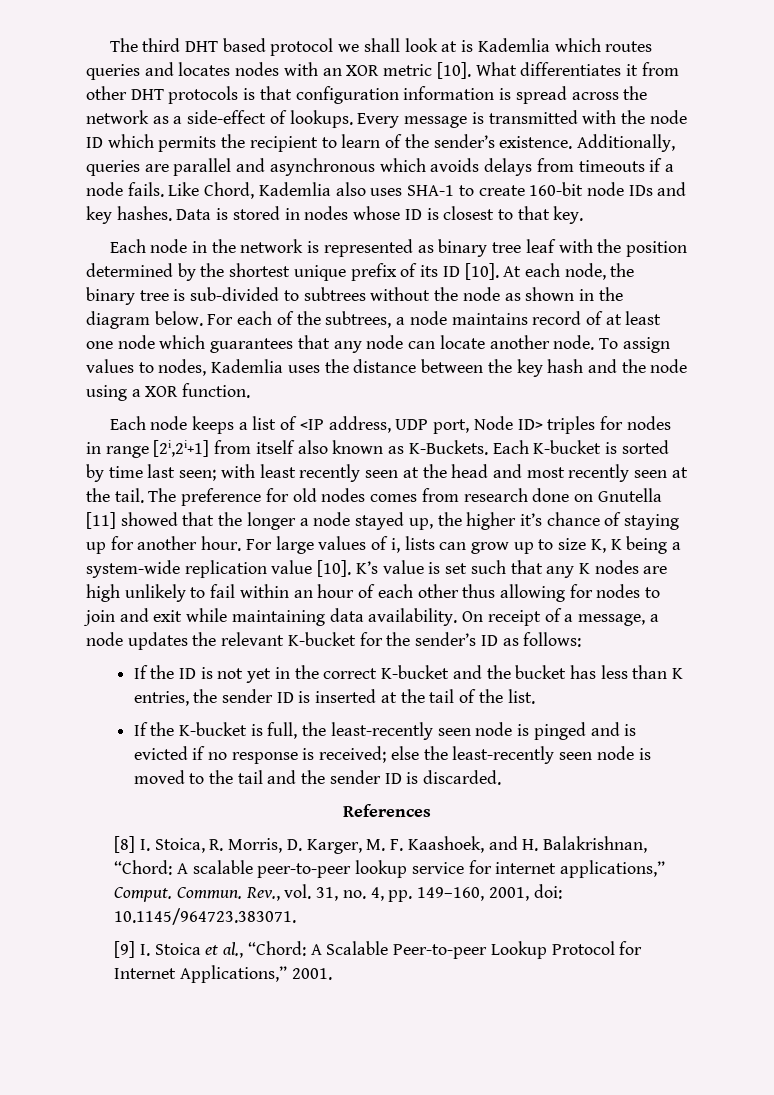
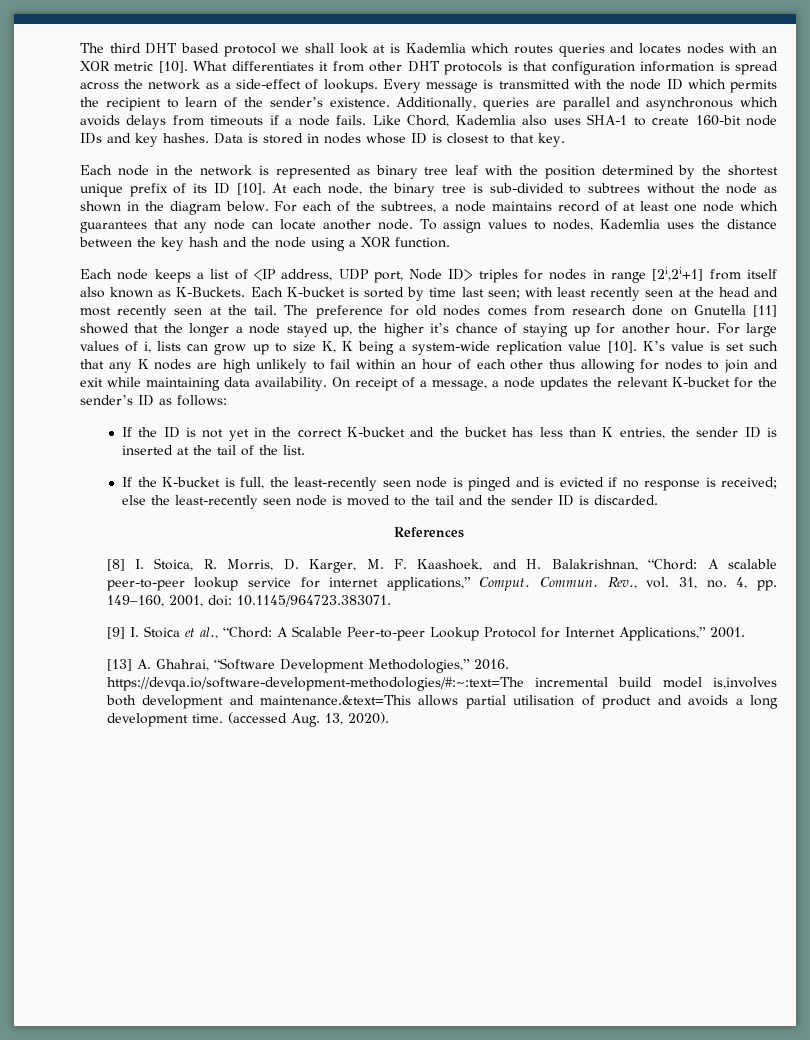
+ [13] A. Ghahrai, “Software Development Methodologies,” 2016. https://devqa.io/software-development-methodologies/#:~:text=The incremental build model is,involves both development and maintenance.&text=This allows partial utilisation of product and avoids a long development time. (accessed Aug. 13, 2020).

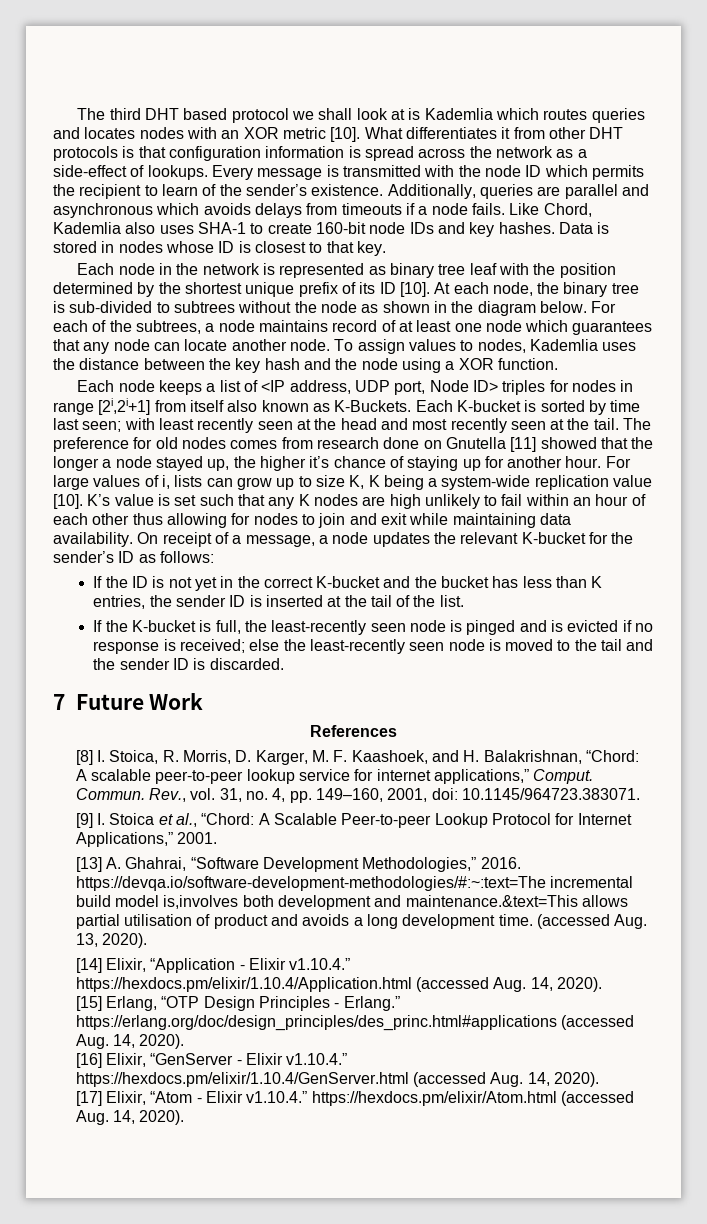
+ 7 Future Work
+ [14] Elixir, “Application - Elixir v1.10.4.” https://hexdocs.pm/elixir/1.10.4/Application.html (accessed Aug. 14, 2020).
+ [15] Erlang, “OTP Design Principles - Erlang.” https://erlang.org/doc/design_principles/des_princ.html#applications (accessed Aug. 14, 2020).
+ [16] Elixir, “GenServer - Elixir v1.10.4.” https://hexdocs.pm/elixir/1.10.4/GenServer.html (accessed Aug. 14, 2020).
+ [17] Elixir, “Atom - Elixir v1.10.4.” https://hexdocs.pm/elixir/Atom.html (accessed Aug. 14, 2020).

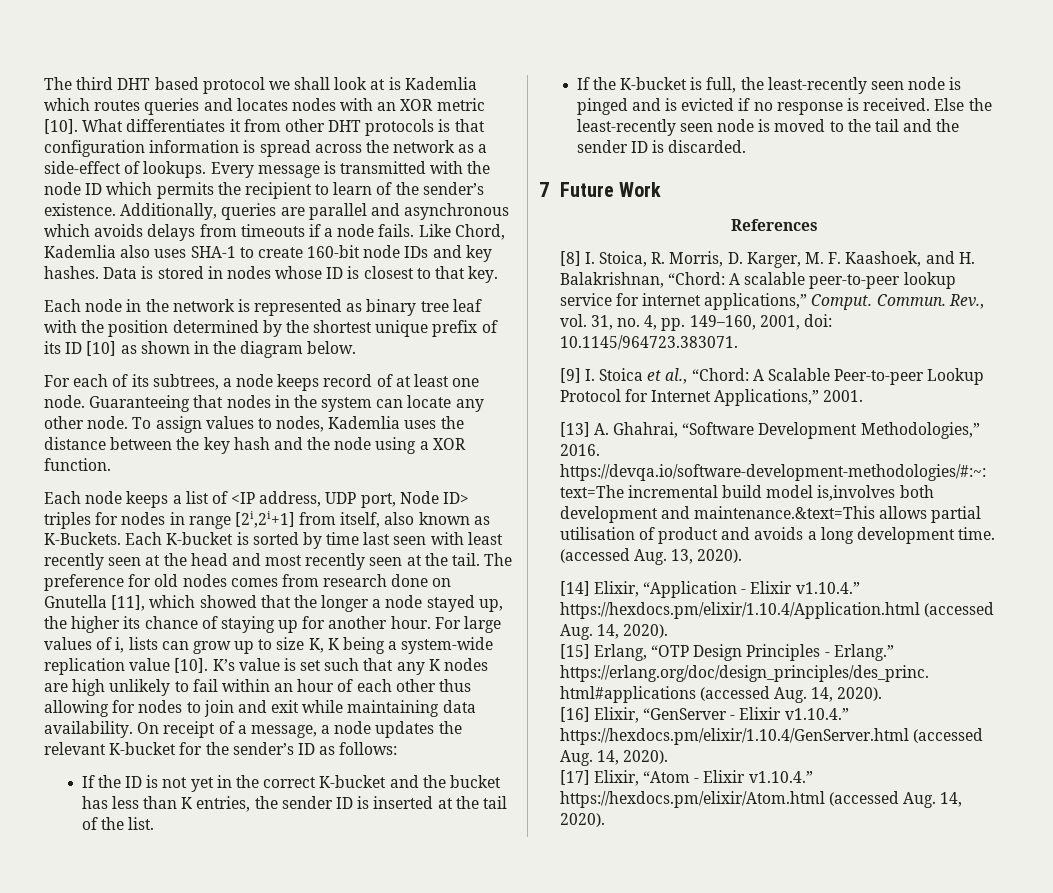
- Each node in the network is represented as binary tree leaf with the position determined by the shortest unique prefix of its ID [10]. At each node, the binary tree is sub-divided to subtrees without the node as shown in the diagram below. For each of the subtrees, a node maintains record of at least one node which guarantees that any node can locate another node.
+ Each node in the network is represented as binary tree leaf with the position determined by the shortest unique prefix of its ID [10] as shown in the diagram below.
+ For each of its subtrees, a node keeps record of at least one node. Guaranteeing that nodes in the system can locate any other node.
- Each node keeps a list of <IP address, UDP port, Node ID> triples for nodes in range [2i,2i+1] from itself also known as K-Buckets.
+ Each node keeps a list of <IP address, UDP port, Node ID> triples for nodes in range [2i,2i+1] from itself, also known as K-Buckets.
- Each K-bucket is sorted by time last seen; with least recently seen at the head and most recently seen at the tail.
+ Each K-bucket is sorted by time last seen with least recently seen at the head and most recently seen at the tail.
- The preference for old nodes comes from research done on Gnutella [11] showed that the longer a node stayed up, the higher it’s chance of staying up for another hour.
+ The preference for old nodes comes from research done on Gnutella [11], which showed that the longer a node stayed up, the higher its chance of staying up for another hour.
- If the K-bucket is full, the least-recently seen node is pinged and is evicted if no response is received; else the least-recently seen node is moved to the tail and the sender ID is discarded.
+ If the K-bucket is full, the least-recently seen node is pinged and is evicted if no response is received. Else the least-recently seen node is moved to the tail and the sender ID is discarded.

